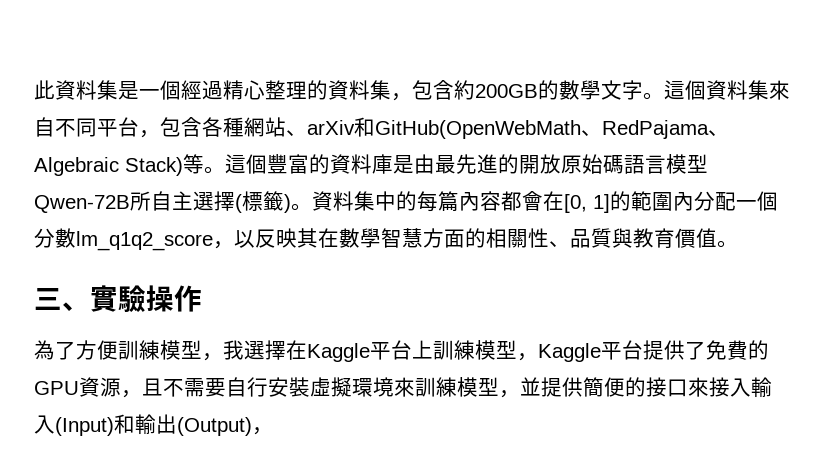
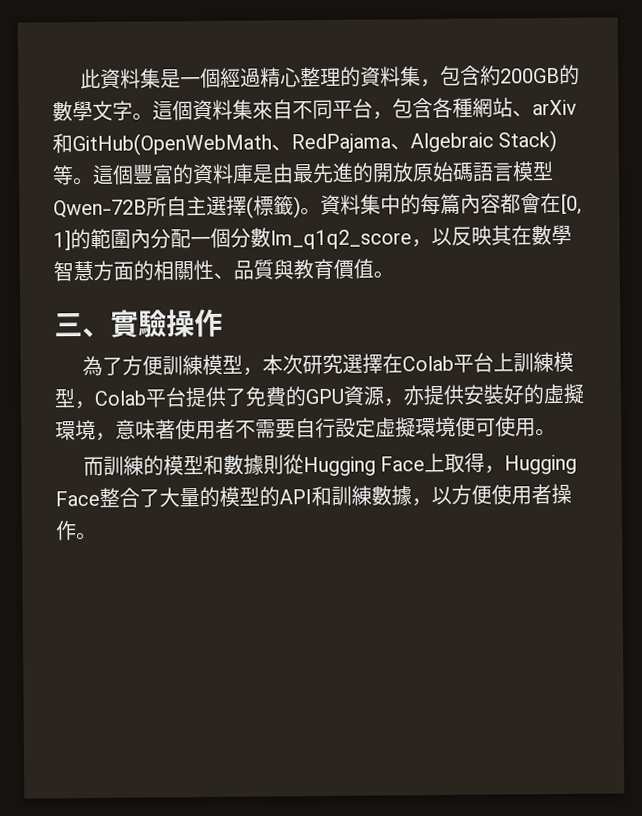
- 為了方便訓練模型，我選擇在Kaggle平台上訓練模型，Kaggle平台提供了免費的GPU資源，且不需要自行安裝虛擬環境來訓練模型，並提供簡便的接口來接入輸入(Input)和輸出(Output)，
+ 為了方便訓練模型，本次研究選擇在Colab平台上訓練模型，Colab平台提供了免費的GPU資源，亦提供安裝好的虛擬環境，意味著使用者不需要自行設定虛擬環境便可使用。
+ 而訓練的模型和數據則從Hugging Face上取得，Hugging Face整合了大量的模型的API和訓練數據，以方便使用者操作。

